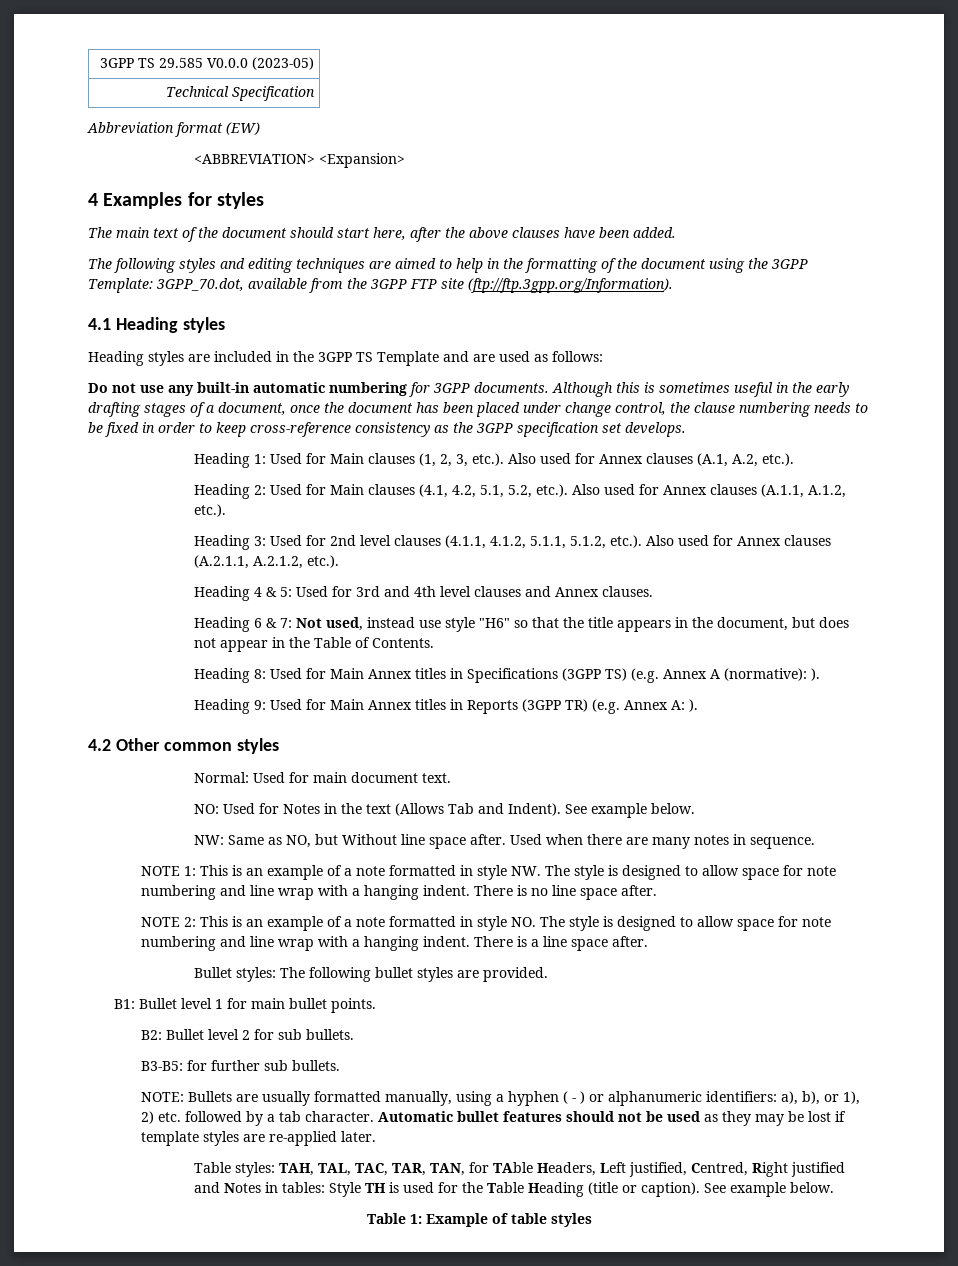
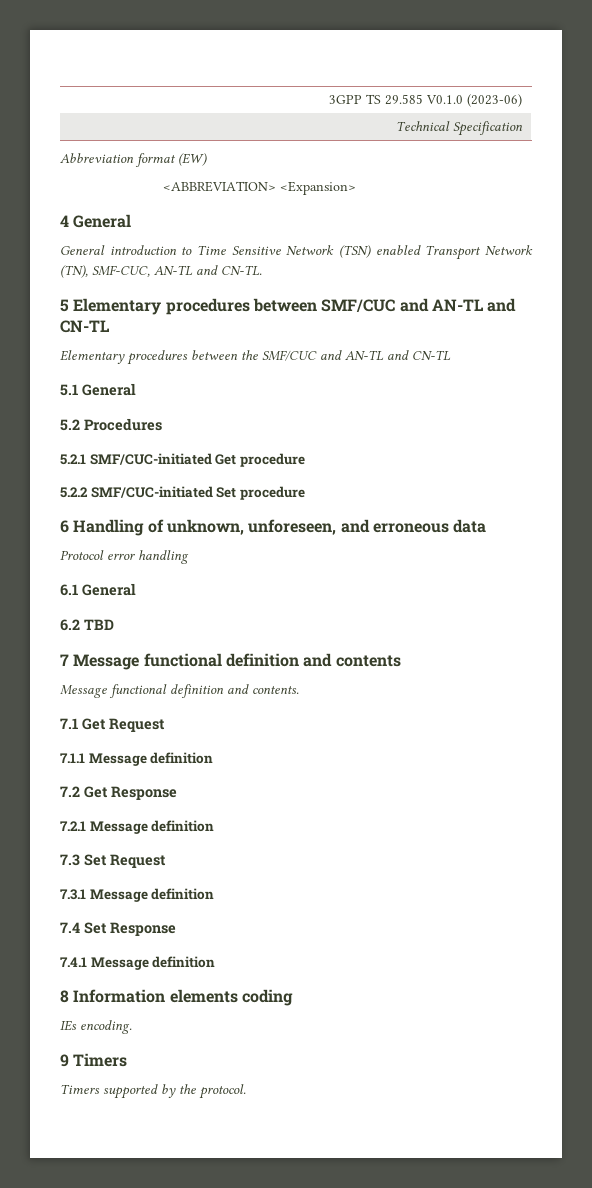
- 3GPP TS 29.585 V0.0.0 (2023-05)
+ 3GPP TS 29.585 V0.1.0 (2023-06)
- 4 Examples for styles
- The main text of the document should start here, after the above clauses have been added.
- The following styles and editing techniques are aimed to help in the formatting of the document using the 3GPP Template: 3GPP_70.dot, available from the 3GPP FTP site (ftp://ftp.3gpp.org/Information).
- 4.1 Heading styles
- Heading styles are included in the 3GPP TS Template and are used as follows:
- Do not use any built-in automatic numbering for 3GPP documents. Although this is sometimes useful in the early drafting stages of a document, once the document has been placed under change control, the clause numbering needs to be fixed in order to keep cross-reference consistency as the 3GPP specification set develops.
- Heading 1: Used for Main clauses (1, 2, 3, etc.). Also used for Annex clauses (A.1, A.2, etc.).
- Heading 2: Used for Main clauses (4.1, 4.2, 5.1, 5.2, etc.). Also used for Annex clauses (A.1.1, A.1.2, etc.).
- Heading 3: Used for 2nd level clauses (4.1.1, 4.1.2, 5.1.1, 5.1.2, etc.). Also used for Annex clauses (A.2.1.1, A.2.1.2, etc.).
- Heading 4 & 5: Used for 3rd and 4th level clauses and Annex clauses.
- Heading 6 & 7: Not used, instead use style "H6" so that the title appears in the document, but does not appear in the Table of Contents.
- Heading 8: Used for Main Annex titles in Specifications (3GPP TS) (e.g. Annex A (normative): ).
- Heading 9: Used for Main Annex titles in Reports (3GPP TR) (e.g. Annex A: ).
- 4.2 Other common styles
- Normal: Used for main document text.
- NO: Used for Notes in the text (Allows Tab and Indent). See example below.
- NW: Same as NO, but Without line space after. Used when there are many notes in sequence.
- NOTE 1: This is an example of a note formatted in style NW. The style is designed to allow space for note numbering and line wrap with a hanging indent. There is no line space after.
- NOTE 2: This is an example of a note formatted in style NO. The style is designed to allow space for note numbering and line wrap with a hanging indent. There is a line space after.
- Bullet styles: The following bullet styles are provided.
- B1: Bullet level 1 for main bullet points.
- B2: Bullet level 2 for sub bullets.
- B3-B5: for further sub bullets.
- NOTE: Bullets are usually formatted manually, using a hyphen ( - ) or alphanumeric identifiers: a), b), or 1), 2) etc. followed by a tab character. Automatic bullet features should not be used as they may be lost if template styles are re-applied later.
- Table styles: TAH, TAL, TAC, TAR, TAN, for TAble Headers, Left justified, Centred, Right justified and Notes in tables: Style TH is used for the Table Heading (title or caption). See example below.
- Table 1: Example of table styles
+ 4 General
+ General introduction to Time Sensitive Network (TSN) enabled Transport Network (TN), SMF-CUC, AN-TL and CN-TL.
+ 5 Elementary procedures between SMF/CUC and AN-TL and CN-TL
+ Elementary procedures between the SMF/CUC and AN-TL and CN-TL
+ 5.1 General
+ 5.2 Procedures
+ 5.2.1 SMF/CUC-initiated Get procedure
+ 5.2.2 SMF/CUC-initiated Set procedure
+ 6 Handling of unknown, unforeseen, and erroneous data
+ Protocol error handling
+ 6.1 General
+ 6.2 TBD
+ 7 Message functional definition and contents
+ Message functional definition and contents.
+ 7.1 Get Request
+ 7.1.1 Message definition
+ 7.2 Get Response
+ 7.2.1 Message definition
+ 7.3 Set Request
+ 7.3.1 Message definition
+ 7.4 Set Response
+ 7.4.1 Message definition
+ 8 Information elements coding
+ IEs encoding.
+ 9 Timers
+ Timers supported by the protocol.

